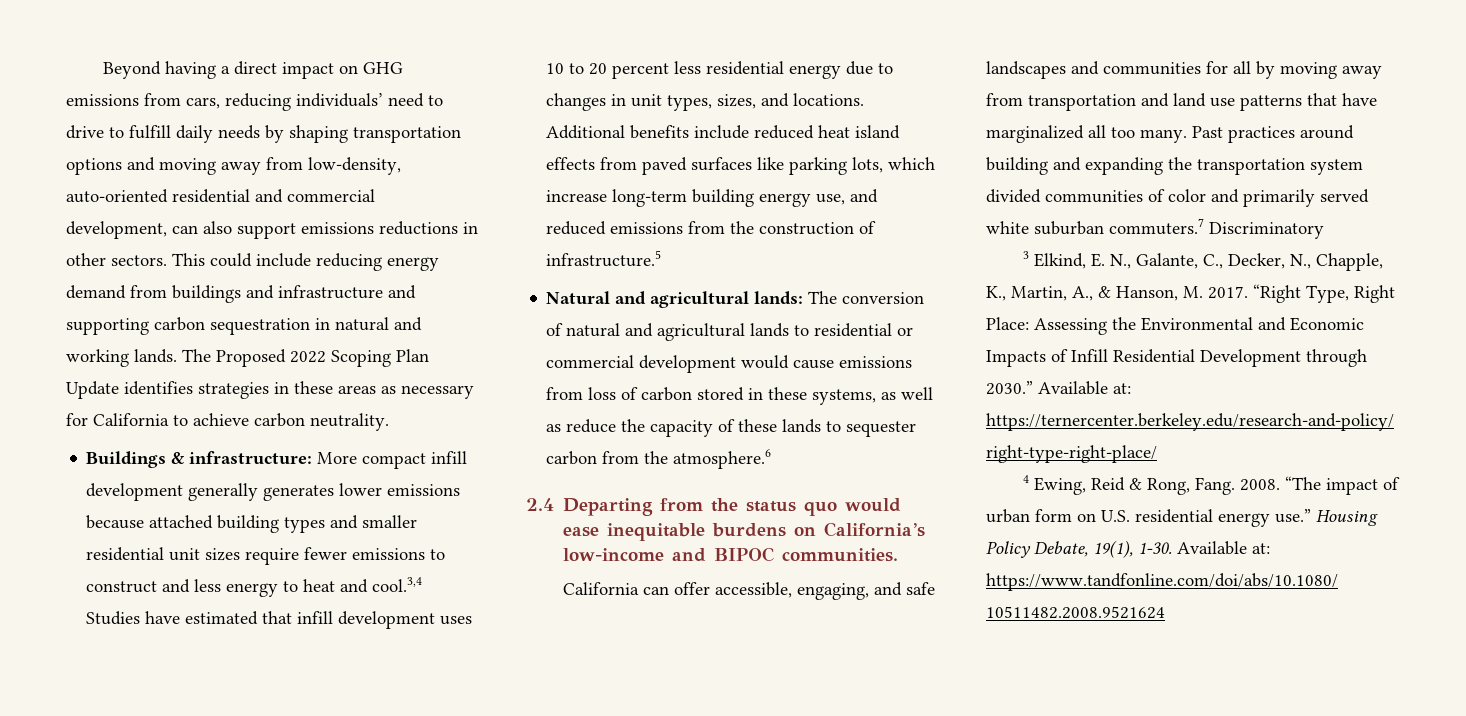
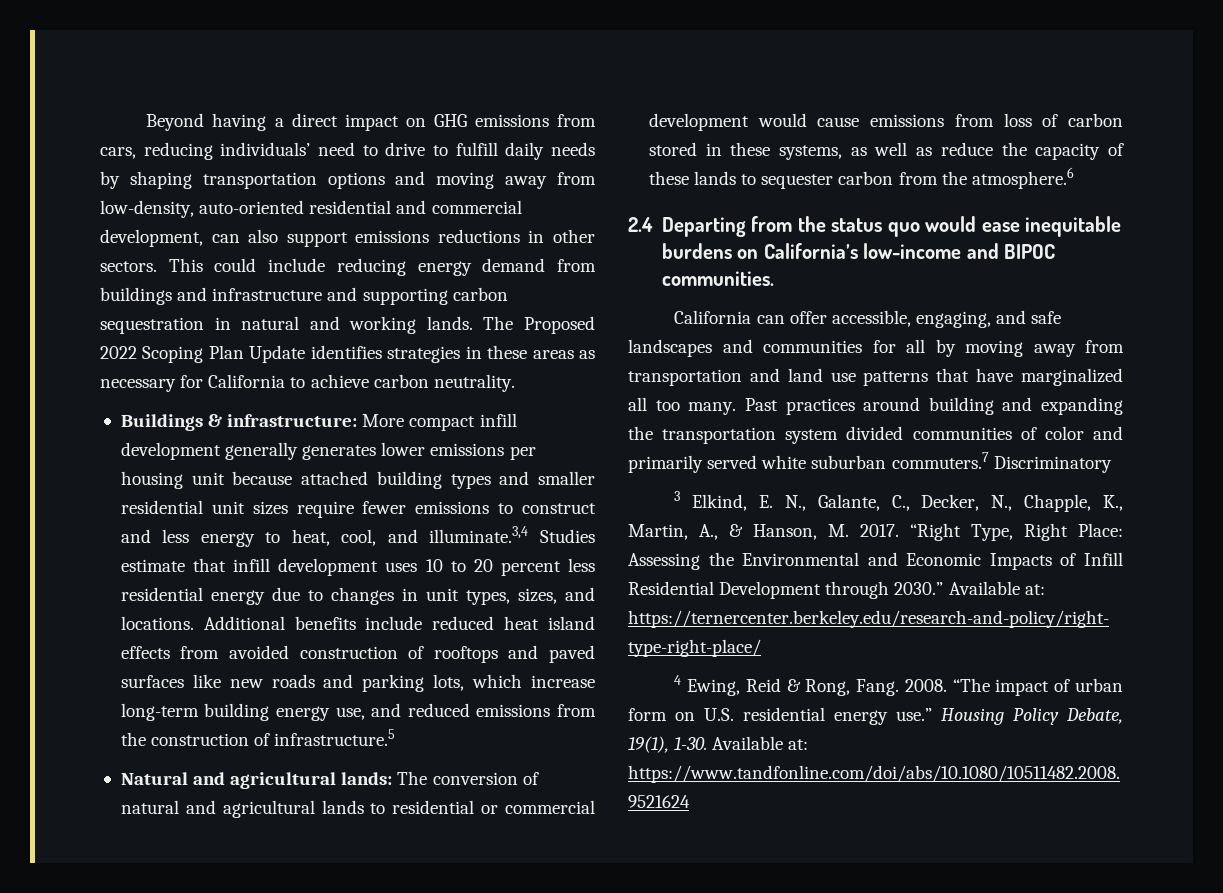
- Buildings & infrastructure: More compact infill development generally generates lower emissions because attached building types and smaller residential unit sizes require fewer emissions to construct and less energy to heat and cool.3,4 Studies have estimated that infill development uses 10 to 20 percent less residential energy due to changes in unit types, sizes, and locations.
+ Buildings & infrastructure: More compact infill development generally generates lower emissions per housing unit because attached building types and smaller residential unit sizes require fewer emissions to construct and less energy to heat, cool, and illuminate.3,4 Studies estimate that infill development uses 10 to 20 percent less residential energy due to changes in unit types, sizes, and locations.
- Additional benefits include reduced heat island effects from paved surfaces like parking lots, which increase long-term building energy use, and reduced emissions from the construction of infrastructure.5
+ Additional benefits include reduced heat island effects from avoided construction of rooftops and paved surfaces like new roads and parking lots, which increase long-term building energy use, and reduced emissions from the construction of infrastructure.5

